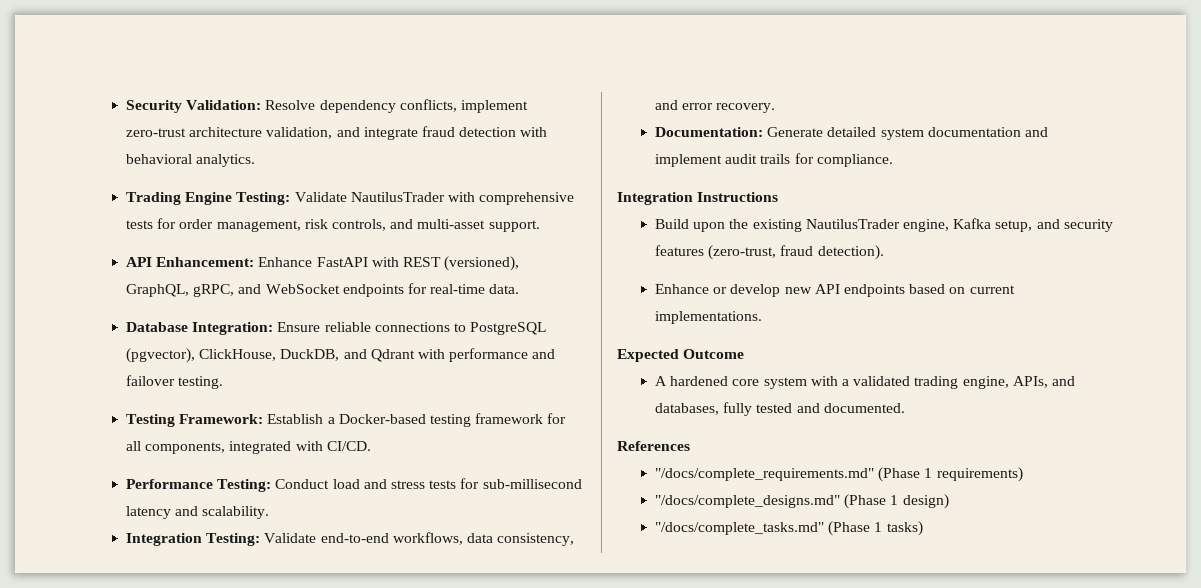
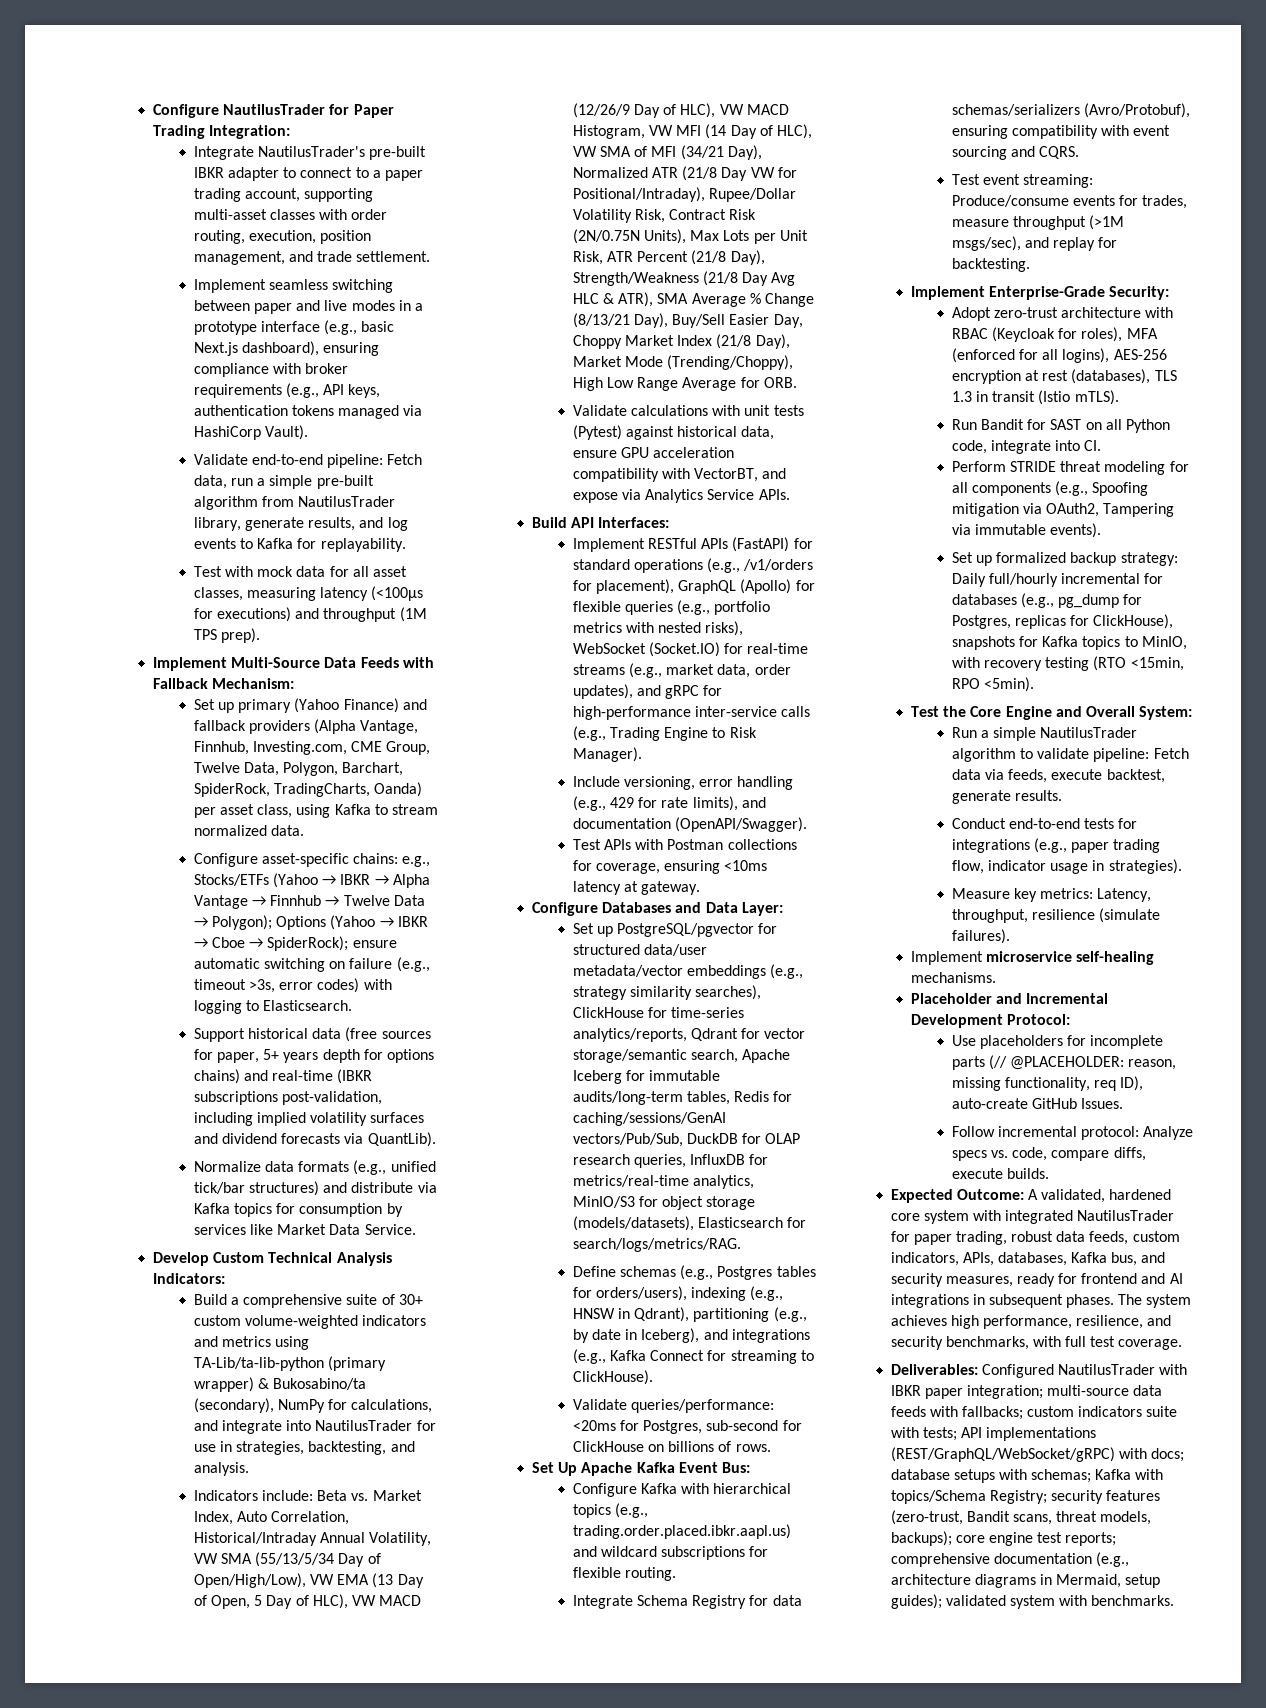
- Security Validation: Resolve dependency conflicts, implement zero-trust architecture validation, and integrate fraud detection with behavioral analytics.
- Trading Engine Testing: Validate NautilusTrader with comprehensive tests for order management, risk controls, and multi-asset support.
- API Enhancement: Enhance FastAPI with REST (versioned), GraphQL, gRPC, and WebSocket endpoints for real-time data.
- Database Integration: Ensure reliable connections to PostgreSQL (pgvector), ClickHouse, DuckDB, and Qdrant with performance and failover testing.
- Testing Framework: Establish a Docker-based testing framework for all components, integrated with CI/CD.
- Performance Testing: Conduct load and stress tests for sub-millisecond latency and scalability.
- Integration Testing: Validate end-to-end workflows, data consistency, and error recovery.
- Documentation: Generate detailed system documentation and implement audit trails for compliance.
- Integration Instructions
- Build upon the existing NautilusTrader engine, Kafka setup, and security features (zero-trust, fraud detection).
- Enhance or develop new API endpoints based on current implementations.
- Expected Outcome
- A hardened core system with a validated trading engine, APIs, and databases, fully tested and documented.
- References
- "/docs/complete_requirements.md" (Phase 1 requirements)
- "/docs/complete_designs.md" (Phase 1 design)
- "/docs/complete_tasks.md" (Phase 1 tasks)
+ Configure NautilusTrader for Paper Trading Integration:
+ Integrate NautilusTrader's pre-built IBKR adapter to connect to a paper trading account, supporting multi-asset classes with order routing, execution, position management, and trade settlement.
+ Implement seamless switching between paper and live modes in a prototype interface (e.g., basic Next.js dashboard), ensuring compliance with broker requirements (e.g., API keys, authentication tokens managed via HashiCorp Vault).
+ Validate end-to-end pipeline: Fetch data, run a simple pre-built algorithm from NautilusTrader library, generate results, and log events to Kafka for replayability.
+ Test with mock data for all asset classes, measuring latency (<100μs for executions) and throughput (1M TPS prep).
+ Implement Multi-Source Data Feeds with Fallback Mechanism:
+ Set up primary (Yahoo Finance) and fallback providers (Alpha Vantage, Finnhub, Investing.com, CME Group, Twelve Data, Polygon, Barchart, SpiderRock, TradingCharts, Oanda) per asset class, using Kafka to stream normalized data.
+ Configure asset-specific chains: e.g., Stocks/ETFs (Yahoo → IBKR → Alpha Vantage → Finnhub → Twelve Data → Polygon); Options (Yahoo → IBKR → Cboe → SpiderRock); ensure automatic switching on failure (e.g., timeout >3s, error codes) with logging to Elasticsearch.
+ Support historical data (free sources for paper, 5+ years depth for options chains) and real-time (IBKR subscriptions post-validation, including implied volatility surfaces and dividend forecasts via QuantLib).
+ Normalize data formats (e.g., unified tick/bar structures) and distribute via Kafka topics for consumption by services like Market Data Service.
+ Develop Custom Technical Analysis Indicators:
+ Build a comprehensive suite of 30+ custom volume-weighted indicators and metrics using TA-Lib/ta-lib-python (primary wrapper) & Bukosabino/ta (secondary), NumPy for calculations, and integrate into NautilusTrader for use in strategies, backtesting, and analysis.
+ Indicators include: Beta vs. Market Index, Auto Correlation, Historical/Intraday Annual Volatility, VW SMA (55/13/5/34 Day of Open/High/Low), VW EMA (13 Day of Open, 5 Day of HLC), VW MACD (12/26/9 Day of HLC), VW MACD Histogram, VW MFI (14 Day of HLC), VW SMA of MFI (34/21 Day), Normalized ATR (21/8 Day VW for Positional/Intraday), Rupee/Dollar Volatility Risk, Contract Risk (2N/0.75N Units), Max Lots per Unit Risk, ATR Percent (21/8 Day), Strength/Weakness (21/8 Day Avg HLC & ATR), SMA Average % Change (8/13/21 Day), Buy/Sell Easier Day, Choppy Market Index (21/8 Day), Market Mode (Trending/Choppy), High Low Range Average for ORB.
+ Validate calculations with unit tests (Pytest) against historical data, ensure GPU acceleration compatibility with VectorBT, and expose via Analytics Service APIs.
+ Build API Interfaces:
+ Implement RESTful APIs (FastAPI) for standard operations (e.g., /v1/orders for placement), GraphQL (Apollo) for flexible queries (e.g., portfolio metrics with nested risks), WebSocket (Socket.IO) for real-time streams (e.g., market data, order updates), and gRPC for high-performance inter-service calls (e.g., Trading Engine to Risk Manager).
+ Include versioning, error handling (e.g., 429 for rate limits), and documentation (OpenAPI/Swagger).
+ Test APIs with Postman collections for coverage, ensuring <10ms latency at gateway.
+ Configure Databases and Data Layer:
+ Set up PostgreSQL/pgvector for structured data/user metadata/vector embeddings (e.g., strategy similarity searches), ClickHouse for time-series analytics/reports, Qdrant for vector storage/semantic search, Apache Iceberg for immutable audits/long-term tables, Redis for caching/sessions/GenAI vectors/Pub/Sub, DuckDB for OLAP research queries, InfluxDB for metrics/real-time analytics, MinIO/S3 for object storage (models/datasets), Elasticsearch for search/logs/metrics/RAG.
+ Define schemas (e.g., Postgres tables for orders/users), indexing (e.g., HNSW in Qdrant), partitioning (e.g., by date in Iceberg), and integrations (e.g., Kafka Connect for streaming to ClickHouse).
+ Validate queries/performance: <20ms for Postgres, sub-second for ClickHouse on billions of rows.
+ Set Up Apache Kafka Event Bus:
+ Configure Kafka with hierarchical topics (e.g., trading.order.placed.ibkr.aapl.us) and wildcard subscriptions for flexible routing.
+ Integrate Schema Registry for data schemas/serializers (Avro/Protobuf), ensuring compatibility with event sourcing and CQRS.
+ Test event streaming: Produce/consume events for trades, measure throughput (>1M msgs/sec), and replay for backtesting.
+ Implement Enterprise-Grade Security:
+ Adopt zero-trust architecture with RBAC (Keycloak for roles), MFA (enforced for all logins), AES-256 encryption at rest (databases), TLS 1.3 in transit (Istio mTLS).
+ Run Bandit for SAST on all Python code, integrate into CI.
+ Perform STRIDE threat modeling for all components (e.g., Spoofing mitigation via OAuth2, Tampering via immutable events).
+ Set up formalized backup strategy: Daily full/hourly incremental for databases (e.g., pg_dump for Postgres, replicas for ClickHouse), snapshots for Kafka topics to MinIO, with recovery testing (RTO <15min, RPO <5min).
+ Test the Core Engine and Overall System:
+ Run a simple NautilusTrader algorithm to validate pipeline: Fetch data via feeds, execute backtest, generate results.
+ Conduct end-to-end tests for integrations (e.g., paper trading flow, indicator usage in strategies).
+ Measure key metrics: Latency, throughput, resilience (simulate failures).
+ Implement microservice self-healing mechanisms.
+ Placeholder and Incremental Development Protocol:
+ Use placeholders for incomplete parts (// @PLACEHOLDER: reason, missing functionality, req ID), auto-create GitHub Issues.
+ Follow incremental protocol: Analyze specs vs. code, compare diffs, execute builds.
+ Expected Outcome: A validated, hardened core system with integrated NautilusTrader for paper trading, robust data feeds, custom indicators, APIs, databases, Kafka bus, and security measures, ready for frontend and AI integrations in subsequent phases. The system achieves high performance, resilience, and security benchmarks, with full test coverage.
+ Deliverables: Configured NautilusTrader with IBKR paper integration; multi-source data feeds with fallbacks; custom indicators suite with tests; API implementations (REST/GraphQL/WebSocket/gRPC) with docs; database setups with schemas; Kafka with topics/Schema Registry; security features (zero-trust, Bandit scans, threat models, backups); core engine test reports; comprehensive documentation (e.g., architecture diagrams in Mermaid, setup guides); validated system with benchmarks.

